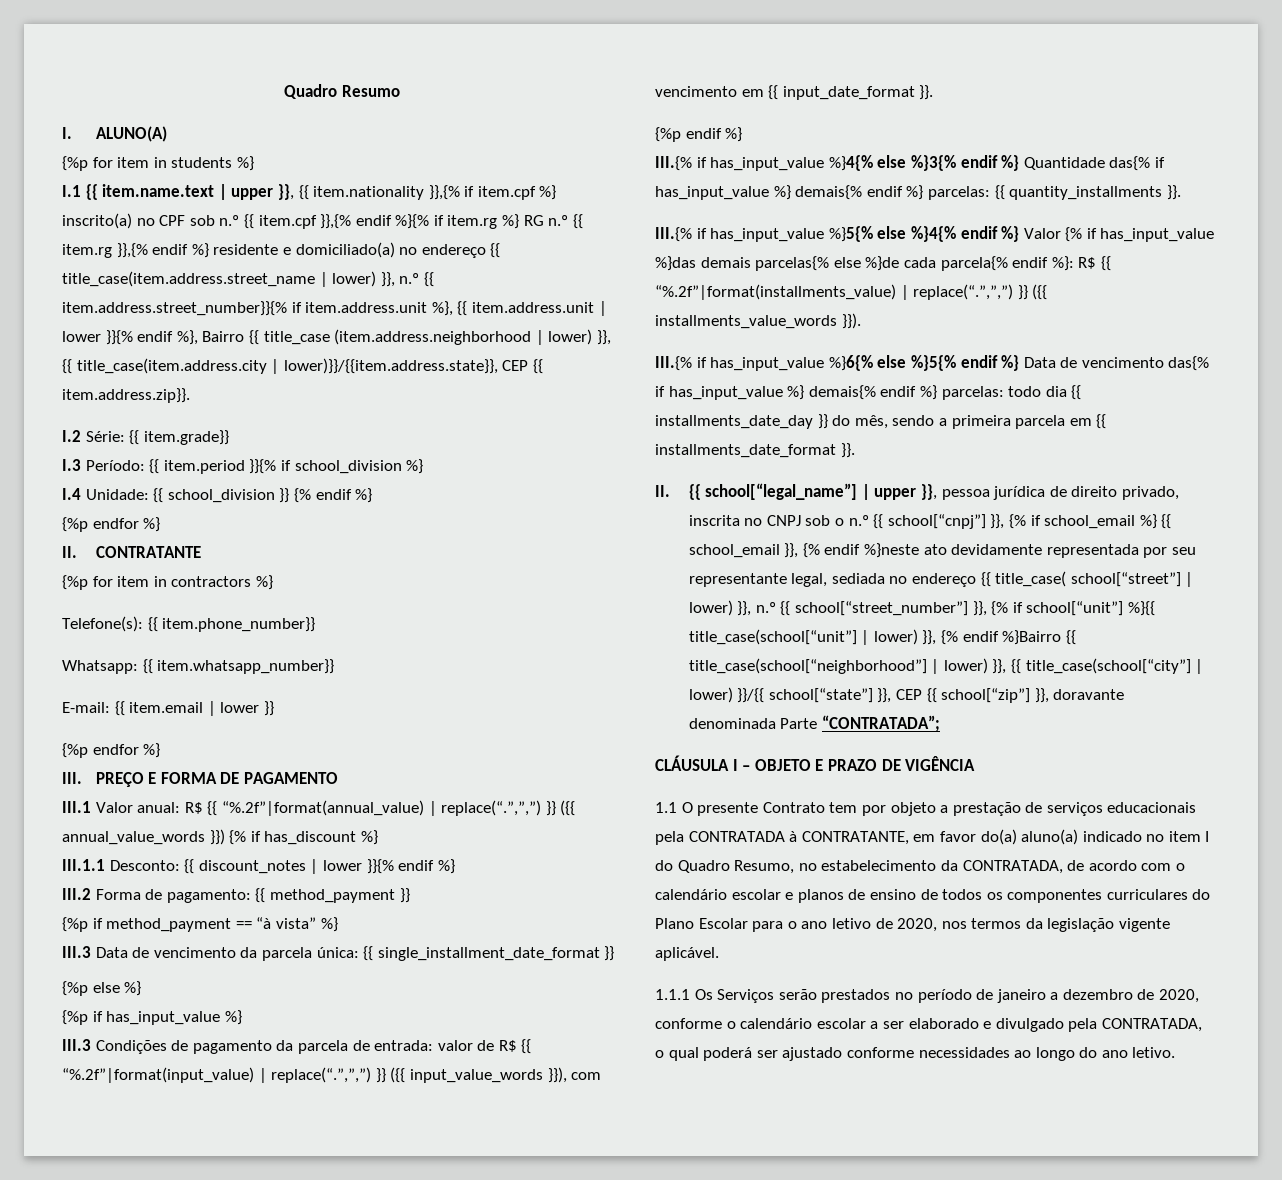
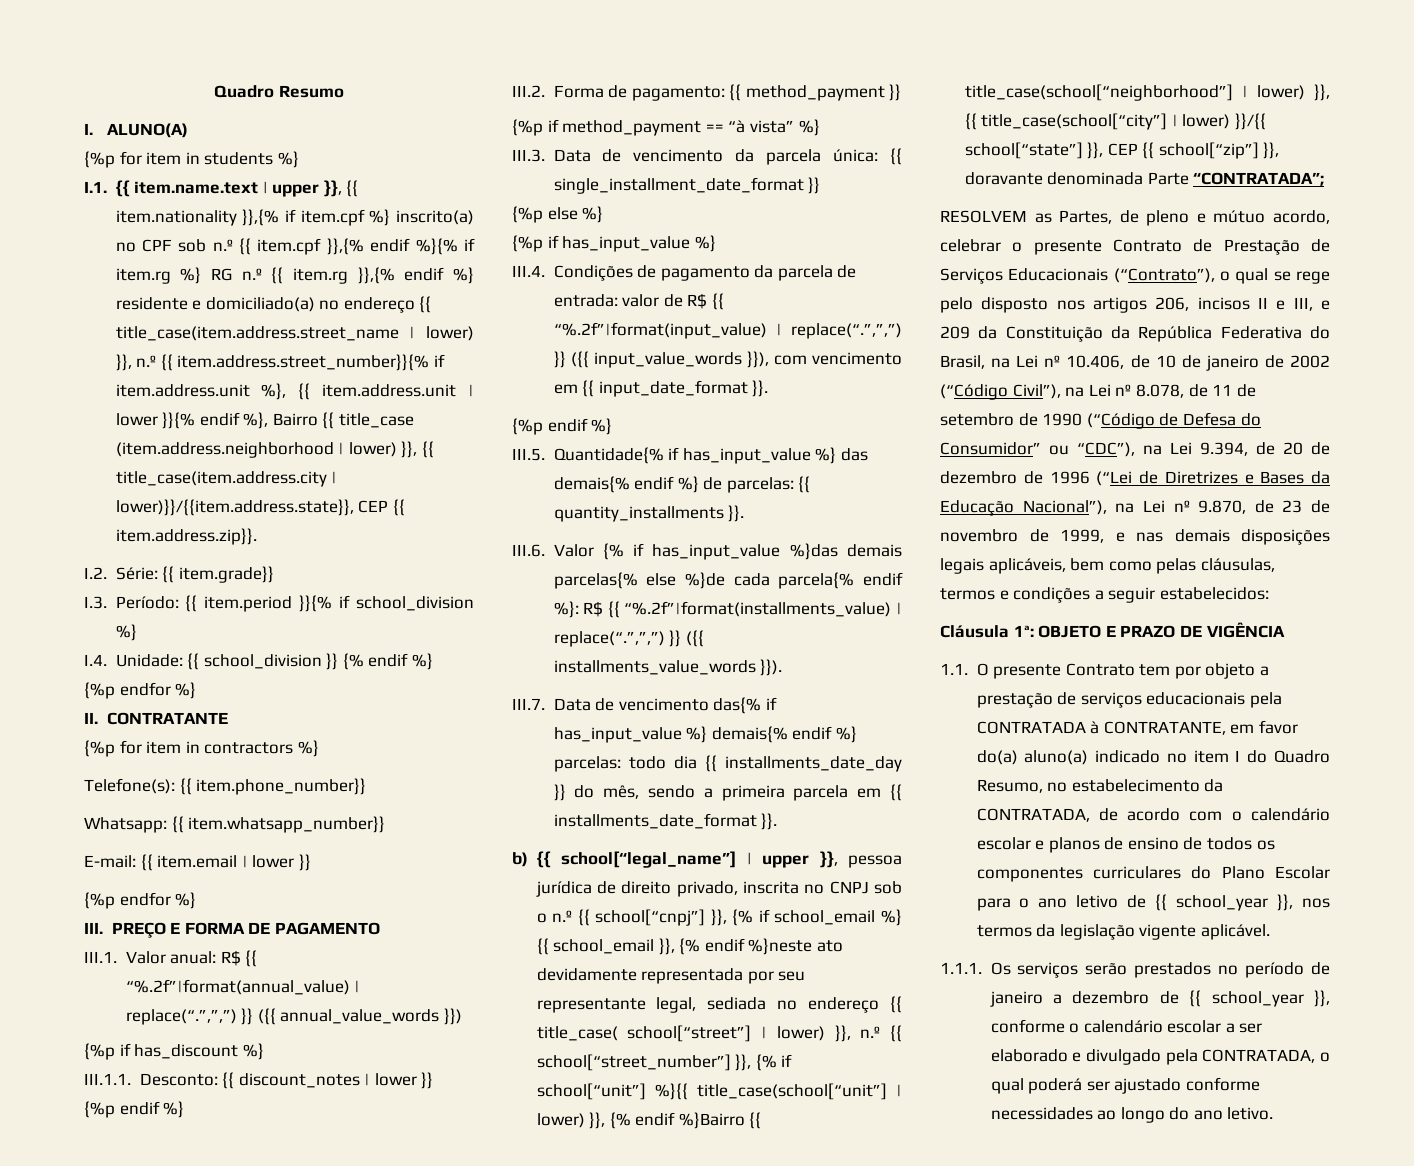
- I.1 {{ item.name.text | upper }}, {{ item.nationality }},{% if item.cpf %} inscrito(a) no CPF sob n.º {{ item.cpf }},{% endif %}{% if item.rg %} RG n.º {{ item.rg }},{% endif %} residente e domiciliado(a) no endereço {{ title_case(item.address.street_name | lower) }}, n.º {{ item.address.street_number}}{% if item.address.unit %}, {{ item.address.unit | lower }}{% endif %}, Bairro {{ title_case (item.address.neighborhood | lower) }}, {{ title_case(item.address.city | lower)}}/{{item.address.state}}, CEP {{ item.address.zip}}.
+ I.1. {{ item.name.text | upper }}, {{ item.nationality }},{% if item.cpf %} inscrito(a) no CPF sob n.º {{ item.cpf }},{% endif %}{% if item.rg %} RG n.º {{ item.rg }},{% endif %} residente e domiciliado(a) no endereço {{ title_case(item.address.street_name | lower) }}, n.º {{ item.address.street_number}}{% if item.address.unit %}, {{ item.address.unit | lower }}{% endif %}, Bairro {{ title_case (item.address.neighborhood | lower) }}, {{ title_case(item.address.city | lower)}}/{{item.address.state}}, CEP {{ item.address.zip}}.
- I.2 Série: {{ item.grade}}
+ I.2. Série: {{ item.grade}}
- I.3 Período: {{ item.period }}{% if school_division %}
+ I.3. Período: {{ item.period }}{% if school_division %}
- I.4 Unidade: {{ school_division }} {% endif %}
+ I.4. Unidade: {{ school_division }} {% endif %}
- III.1 Valor anual: R$ {{ “%.2f”|format(annual_value) | replace(“.”,”,”) }} ({{ annual_value_words }}) {% if has_discount %}
+ III.1. Valor anual: R$ {{ “%.2f”|format(annual_value) | replace(“.”,”,”) }} ({{ annual_value_words }})
+ {%p if has_discount %}
- III.1.1 Desconto: {{ discount_notes | lower }}{% endif %}
- III.2 Forma de pagamento: {{ method_payment }}
+ III.1.1. Desconto: {{ discount_notes | lower }}
+ {%p endif %}
+ III.2. Forma de pagamento: {{ method_payment }}
- III.3 Data de vencimento da parcela única: {{ single_installment_date_format }}
+ III.3. Data de vencimento da parcela única: {{ single_installment_date_format }}
- III.3 Condições de pagamento da parcela de entrada: valor de R$ {{ “%.2f”|format(input_value) | replace(“.”,”,”) }} ({{ input_value_words }}), com vencimento em {{ input_date_format }}.
+ III.4. Condições de pagamento da parcela de entrada: valor de R$ {{ “%.2f”|format(input_value) | replace(“.”,”,”) }} ({{ input_value_words }}), com vencimento em {{ input_date_format }}.
- III.{% if has_input_value %}4{% else %}3{% endif %} Quantidade das{% if has_input_value %} demais{% endif %} parcelas: {{ quantity_installments }}.
+ III.5. Quantidade{% if has_input_value %} das demais{% endif %} de parcelas: {{ quantity_installments }}.
- III.{% if has_input_value %}5{% else %}4{% endif %} Valor {% if has_input_value %}das demais parcelas{% else %}de cada parcela{% endif %}: R$ {{ “%.2f”|format(installments_value) | replace(“.”,”,”) }} ({{ installments_value_words }}).
+ III.6. Valor {% if has_input_value %}das demais parcelas{% else %}de cada parcela{% endif %}: R$ {{ “%.2f”|format(installments_value) | replace(“.”,”,”) }} ({{ installments_value_words }}).
- III.{% if has_input_value %}6{% else %}5{% endif %} Data de vencimento das{% if has_input_value %} demais{% endif %} parcelas: todo dia {{ installments_date_day }} do mês, sendo a primeira parcela em {{ installments_date_format }}.
+ III.7. Data de vencimento das{% if has_input_value %} demais{% endif %} parcelas: todo dia {{ installments_date_day }} do mês, sendo a primeira parcela em {{ installments_date_format }}.
- II. {{ school[“legal_name”] | upper }}, pessoa jurídica de direito privado, inscrita no CNPJ sob o n.º {{ school[“cnpj”] }}, {% if school_email %} {{ school_email }}, {% endif %}neste ato devidamente representada por seu representante legal, sediada no endereço {{ title_case( school[“street”] | lower) }}, n.º {{ school[“street_number”] }}, {% if school[“unit”] %}{{ title_case(school[“unit”] | lower) }}, {% endif %}Bairro {{ title_case(school[“neighborhood”] | lower) }}, {{ title_case(school[“city”] | lower) }}/{{ school[“state”] }}, CEP {{ school[“zip”] }}, doravante denominada Parte “CONTRATADA”;
+ b) {{ school[“legal_name”] | upper }}, pessoa jurídica de direito privado, inscrita no CNPJ sob o n.º {{ school[“cnpj”] }}, {% if school_email %} {{ school_email }}, {% endif %}neste ato devidamente representada por seu representante legal, sediada no endereço {{ title_case( school[“street”] | lower) }}, n.º {{ school[“street_number”] }}, {% if school[“unit”] %}{{ title_case(school[“unit”] | lower) }}, {% endif %}Bairro {{ title_case(school[“neighborhood”] | lower) }}, {{ title_case(school[“city”] | lower) }}/{{ school[“state”] }}, CEP {{ school[“zip”] }}, doravante denominada Parte “CONTRATADA”;
- CLÁUSULA I – OBJETO E PRAZO DE VIGÊNCIA
+ RESOLVEM as Partes, de pleno e mútuo acordo, celebrar o presente Contrato de Prestação de Serviços Educacionais (“Contrato”), o qual se rege pelo disposto nos artigos 206, incisos II e III, e 209 da Constituição da República Federativa do Brasil, na Lei nº 10.406, de 10 de janeiro de 2002 (“Código Civil”), na Lei nº 8.078, de 11 de setembro de 1990 (“Código de Defesa do Consumidor” ou “CDC”), na Lei 9.394, de 20 de dezembro de 1996 (“Lei de Diretrizes e Bases da Educação Nacional”), na Lei nº 9.870, de 23 de novembro de 1999, e nas demais disposições legais aplicáveis, bem como pelas cláusulas, termos e condições a seguir estabelecidos:
+ Cláusula 1ª: OBJETO E PRAZO DE VIGÊNCIA
- 1.1 O presente Contrato tem por objeto a prestação de serviços educacionais pela CONTRATADA à CONTRATANTE, em favor do(a) aluno(a) indicado no item I do Quadro Resumo, no estabelecimento da CONTRATADA, de acordo com o calendário escolar e planos de ensino de todos os componentes curriculares do Plano Escolar para o ano letivo de 2020, nos termos da legislação vigente aplicável.
+ 1.1. O presente Contrato tem por objeto a prestação de serviços educacionais pela CONTRATADA à CONTRATANTE, em favor do(a) aluno(a) indicado no item I do Quadro Resumo, no estabelecimento da CONTRATADA, de acordo com o calendário escolar e planos de ensino de todos os componentes curriculares do Plano Escolar para o ano letivo de {{ school_year }}, nos termos da legislação vigente aplicável.
- 1.1.1 Os Serviços serão prestados no período de janeiro a dezembro de 2020, conforme o calendário escolar a ser elaborado e divulgado pela CONTRATADA, o qual poderá ser ajustado conforme necessidades ao longo do ano letivo.
+ 1.1.1. Os serviços serão prestados no período de janeiro a dezembro de {{ school_year }}, conforme o calendário escolar a ser elaborado e divulgado pela CONTRATADA, o qual poderá ser ajustado conforme necessidades ao longo do ano letivo.

